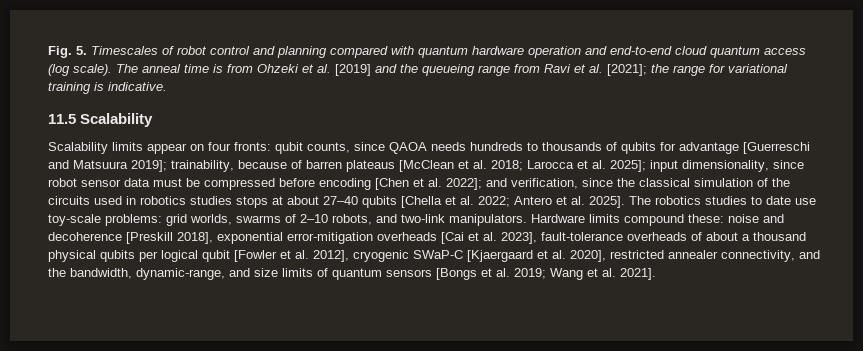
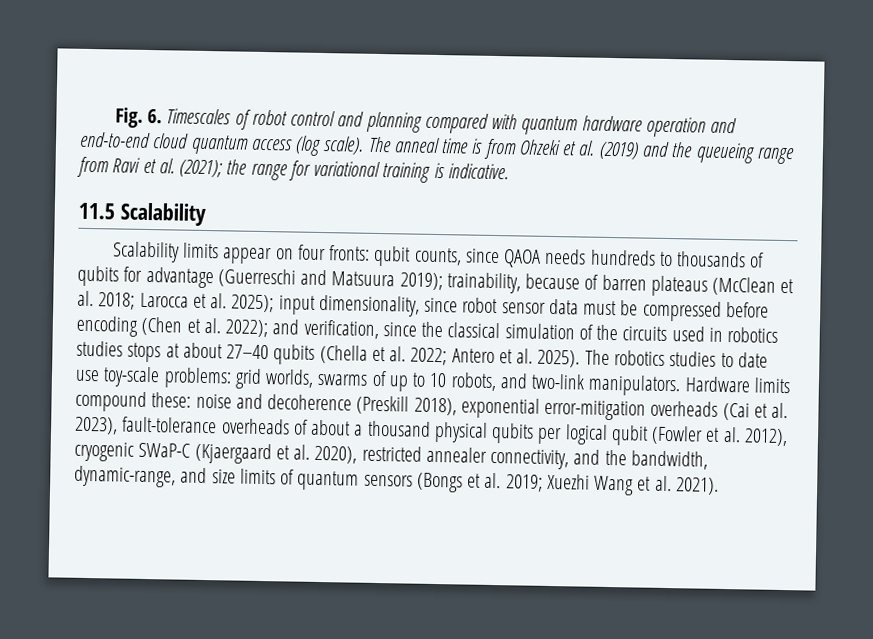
- Fig. 5. Timescales of robot control and planning compared with quantum hardware operation and end-to-end cloud quantum access (log scale).
+ Fig. 6. Timescales of robot control and planning compared with quantum hardware operation and end-to-end cloud quantum access (log scale).
- The anneal time is from Ohzeki et al. [2019] and the queueing range from Ravi et al. [2021]; the range for variational training is indicative.
+ The anneal time is from Ohzeki et al. (2019) and the queueing range from Ravi et al. (2021); the range for variational training is indicative.
- qubit counts, since QAOA needs hundreds to thousands of qubits for advantage [Guerreschi and Matsuura 2019];
+ qubit counts, since QAOA needs hundreds to thousands of qubits for advantage (Guerreschi and Matsuura 2019);
- trainability, because of barren plateaus [McClean et al. 2018;
+ trainability, because of barren plateaus (McClean et al. 2018;
- Larocca et al. 2025];
+ Larocca et al. 2025);
- input dimensionality, since robot sensor data must be compressed before encoding [Chen et al. 2022];
+ input dimensionality, since robot sensor data must be compressed before encoding (Chen et al. 2022);
- and verification, since the classical simulation of the circuits used in robotics studies stops at about 27–40 qubits [Chella et al. 2022;
+ and verification, since the classical simulation of the circuits used in robotics studies stops at about 27–40 qubits (Chella et al. 2022;
- Antero et al. 2025].
+ Antero et al. 2025).
- The robotics studies to date use toy-scale problems: grid worlds, swarms of 2–10 robots, and two-link manipulators.
+ The robotics studies to date use toy-scale problems: grid worlds, swarms of up to 10 robots, and two-link manipulators.
- Hardware limits compound these: noise and decoherence [Preskill 2018], exponential error-mitigation overheads [Cai et al. 2023], fault-tolerance overheads of about a thousand physical qubits per logical qubit [Fowler et al. 2012], cryogenic SWaP-C [Kjaergaard et al. 2020], restricted annealer connectivity, and the bandwidth, dynamic-range, and size limits of quantum sensors [Bongs et al. 2019; Wang et al. 2021].
+ Hardware limits compound these: noise and decoherence (Preskill 2018), exponential error-mitigation overheads (Cai et al. 2023), fault-tolerance overheads of about a thousand physical qubits per logical qubit (Fowler et al. 2012), cryogenic SWaP-C (Kjaergaard et al. 2020), restricted annealer connectivity, and the bandwidth, dynamic-range, and size limits of quantum sensors (Bongs et al. 2019; Xuezhi Wang et al. 2021).

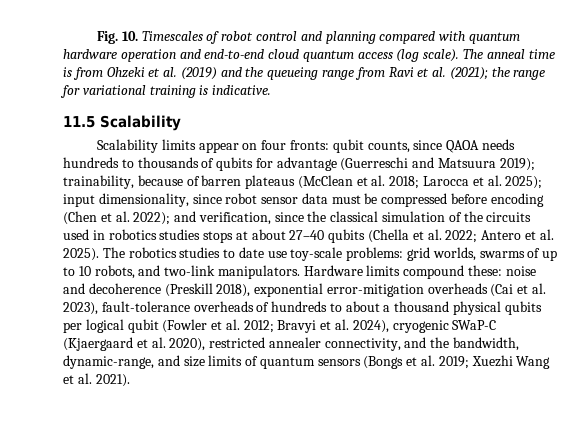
- Fig. 6. Timescales of robot control and planning compared with quantum hardware operation and end-to-end cloud quantum access (log scale).
+ Fig. 10. Timescales of robot control and planning compared with quantum hardware operation and end-to-end cloud quantum access (log scale).
- Hardware limits compound these: noise and decoherence (Preskill 2018), exponential error-mitigation overheads (Cai et al. 2023), fault-tolerance overheads of about a thousand physical qubits per logical qubit (Fowler et al. 2012), cryogenic SWaP-C (Kjaergaard et al. 2020), restricted annealer connectivity, and the bandwidth, dynamic-range, and size limits of quantum sensors (Bongs et al. 2019; Xuezhi Wang et al. 2021).
+ Hardware limits compound these: noise and decoherence (Preskill 2018), exponential error-mitigation overheads (Cai et al. 2023), fault-tolerance overheads of hundreds to about a thousand physical qubits per logical qubit (Fowler et al. 2012; Bravyi et al. 2024), cryogenic SWaP-C (Kjaergaard et al. 2020), restricted annealer connectivity, and the bandwidth, dynamic-range, and size limits of quantum sensors (Bongs et al. 2019; Xuezhi Wang et al. 2021).

